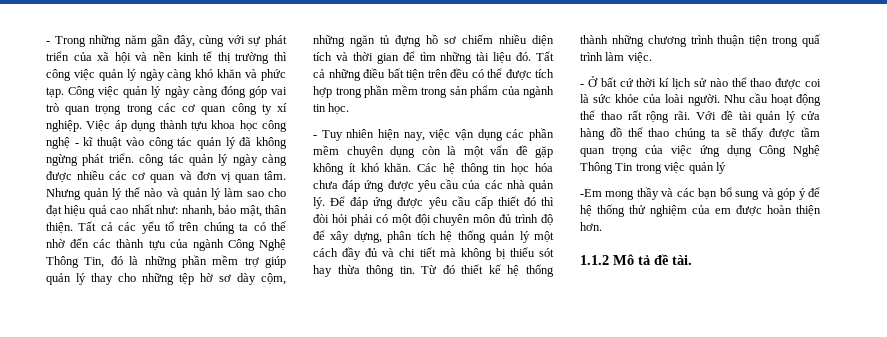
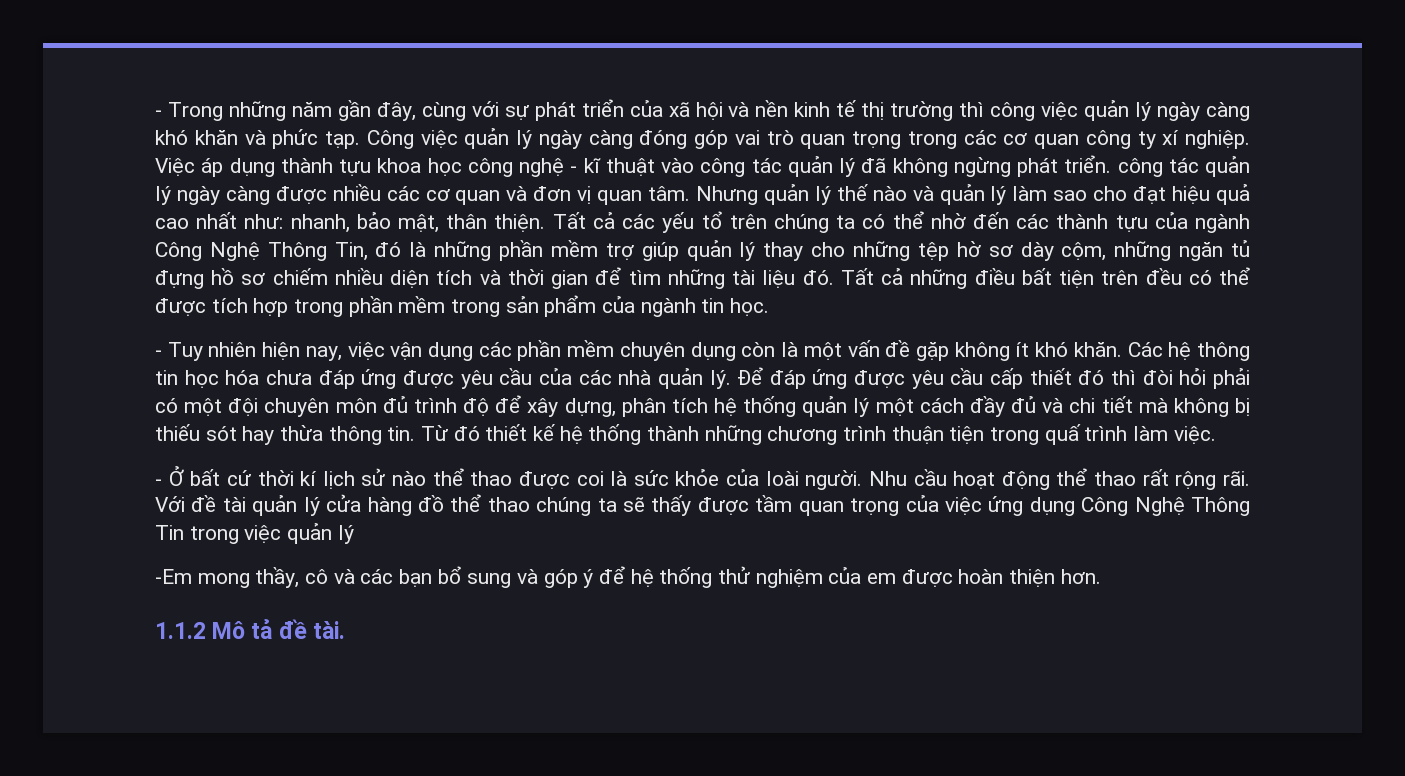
- -Em mong thầy và các bạn bổ sung và góp ý để hệ thống thử nghiệm của em được hoàn thiện hơn.
+ -Em mong thầy, cô và các bạn bổ sung và góp ý để hệ thống thử nghiệm của em được hoàn thiện hơn.

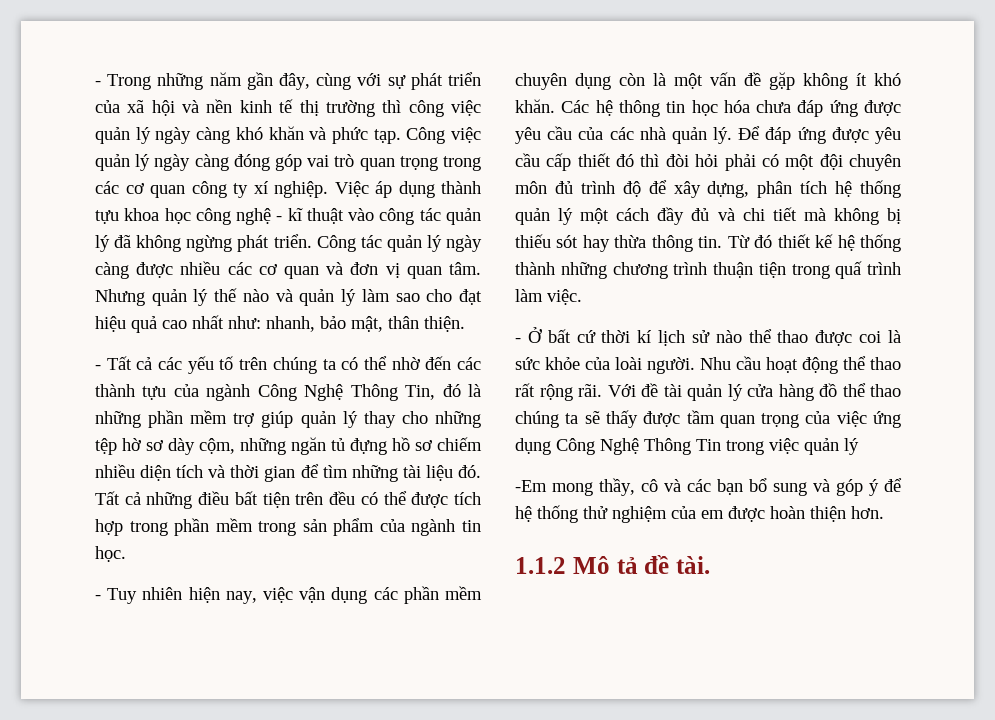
- Việc áp dụng thành tựu khoa học công nghệ - kĩ thuật vào công tác quản lý đã không ngừng phát triển. công tác quản lý ngày càng được nhiều các cơ quan và đơn vị quan tâm.
+ Việc áp dụng thành tựu khoa học công nghệ - kĩ thuật vào công tác quản lý đã không ngừng phát triển. Công tác quản lý ngày càng được nhiều các cơ quan và đơn vị quan tâm.
- nhanh, bảo mật, thân thiện. Tất cả các yếu tổ trên chúng ta có thể nhờ đến các thành tựu của ngành Công Nghệ Thông Tin, đó là những phần mềm trợ giúp quản lý thay cho những tệp hờ sơ dày cộm, những ngăn tủ đựng hồ sơ chiếm nhiều diện tích và thời gian để tìm những tài liệu đó.
+ nhanh, bảo mật, thân thiện.
+ - Tất cả các yếu tố trên chúng ta có thể nhờ đến các thành tựu của ngành Công Nghệ Thông Tin, đó là những phần mềm trợ giúp quản lý thay cho những tệp hờ sơ dày cộm, những ngăn tủ đựng hồ sơ chiếm nhiều diện tích và thời gian để tìm những tài liệu đó.

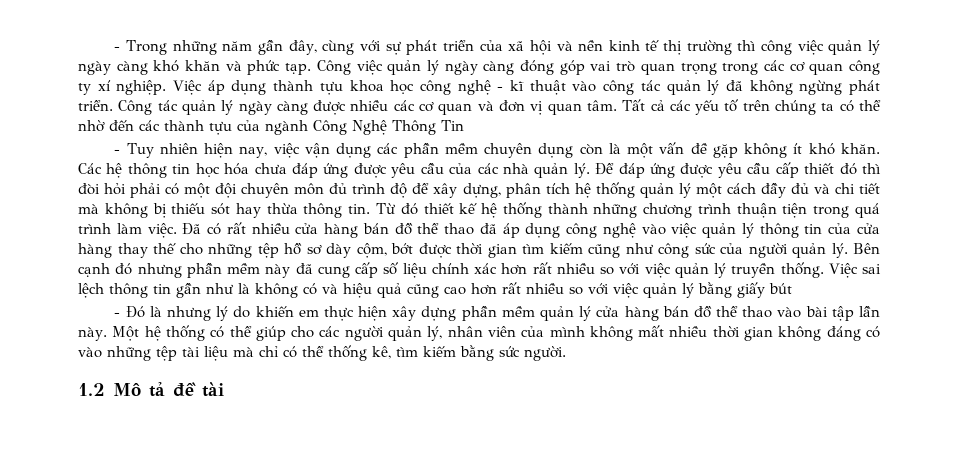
- Nhưng quản lý thế nào và quản lý làm sao cho đạt hiệu quả cao nhất như: nhanh, bảo mật, thân thiện.
- - Tất cả các yếu tố trên chúng ta có thể nhờ đến các thành tựu của ngành Công Nghệ Thông Tin, đó là những phần mềm trợ giúp quản lý thay cho những tệp hờ sơ dày cộm, những ngăn tủ đựng hồ sơ chiếm nhiều diện tích và thời gian để tìm những tài liệu đó. Tất cả những điều bất tiện trên đều có thể được tích hợp trong phần mềm trong sản phẩm của ngành tin học.
+ Tất cả các yếu tố trên chúng ta có thể nhờ đến các thành tựu của ngành Công Nghệ Thông Tin
- Từ đó thiết kế hệ thống thành những chương trình thuận tiện trong quấ trình làm việc.
- - Ở bất cứ thời kí lịch sử nào thể thao được coi là sức khỏe của loài người. Nhu cầu hoạt động thể thao rất rộng rãi. Với đề tài quản lý cửa hàng đồ thể thao chúng ta sẽ thấy được tầm quan trọng của việc ứng dụng Công Nghệ Thông Tin trong việc quản lý
- -Em mong thầy, cô và các bạn bổ sung và góp ý để hệ thống thử nghiệm của em được hoàn thiện hơn.
- 1.1.2 Mô tả đề tài.
+ Từ đó thiết kế hệ thống thành những chương trình thuận tiện trong quá trình làm việc. Đã có rất nhiều cửa hàng bán đồ thể thao đã áp dụng công nghệ vào việc quản lý thông tin của cửa hàng thay thế cho những tệp hồ sơ dày cộm, bớt được thời gian tìm kiếm cũng như công sức của người quản lý. Bên cạnh đó nhưng phần mềm này đã cung cấp số liệu chính xác hơn rất nhiều so với việc quản lý truyền thống. Việc sai lệch thông tin gần như là không có và hiệu quả cũng cao hơn rất nhiều so với việc quản lý bằng giấy bút
+ - Đó là nhưng lý do khiến em thực hiện xây dựng phần mềm quản lý cửa hàng bán đồ thể thao vào bài tập lần này. Một hệ thống có thể giúp cho các người quản lý, nhân viên của mình không mất nhiều thời gian không đáng có vào những tệp tài liệu mà chỉ có thể thống kê, tìm kiếm bằng sức người.
+ 1.2 Mô tả đề tài

